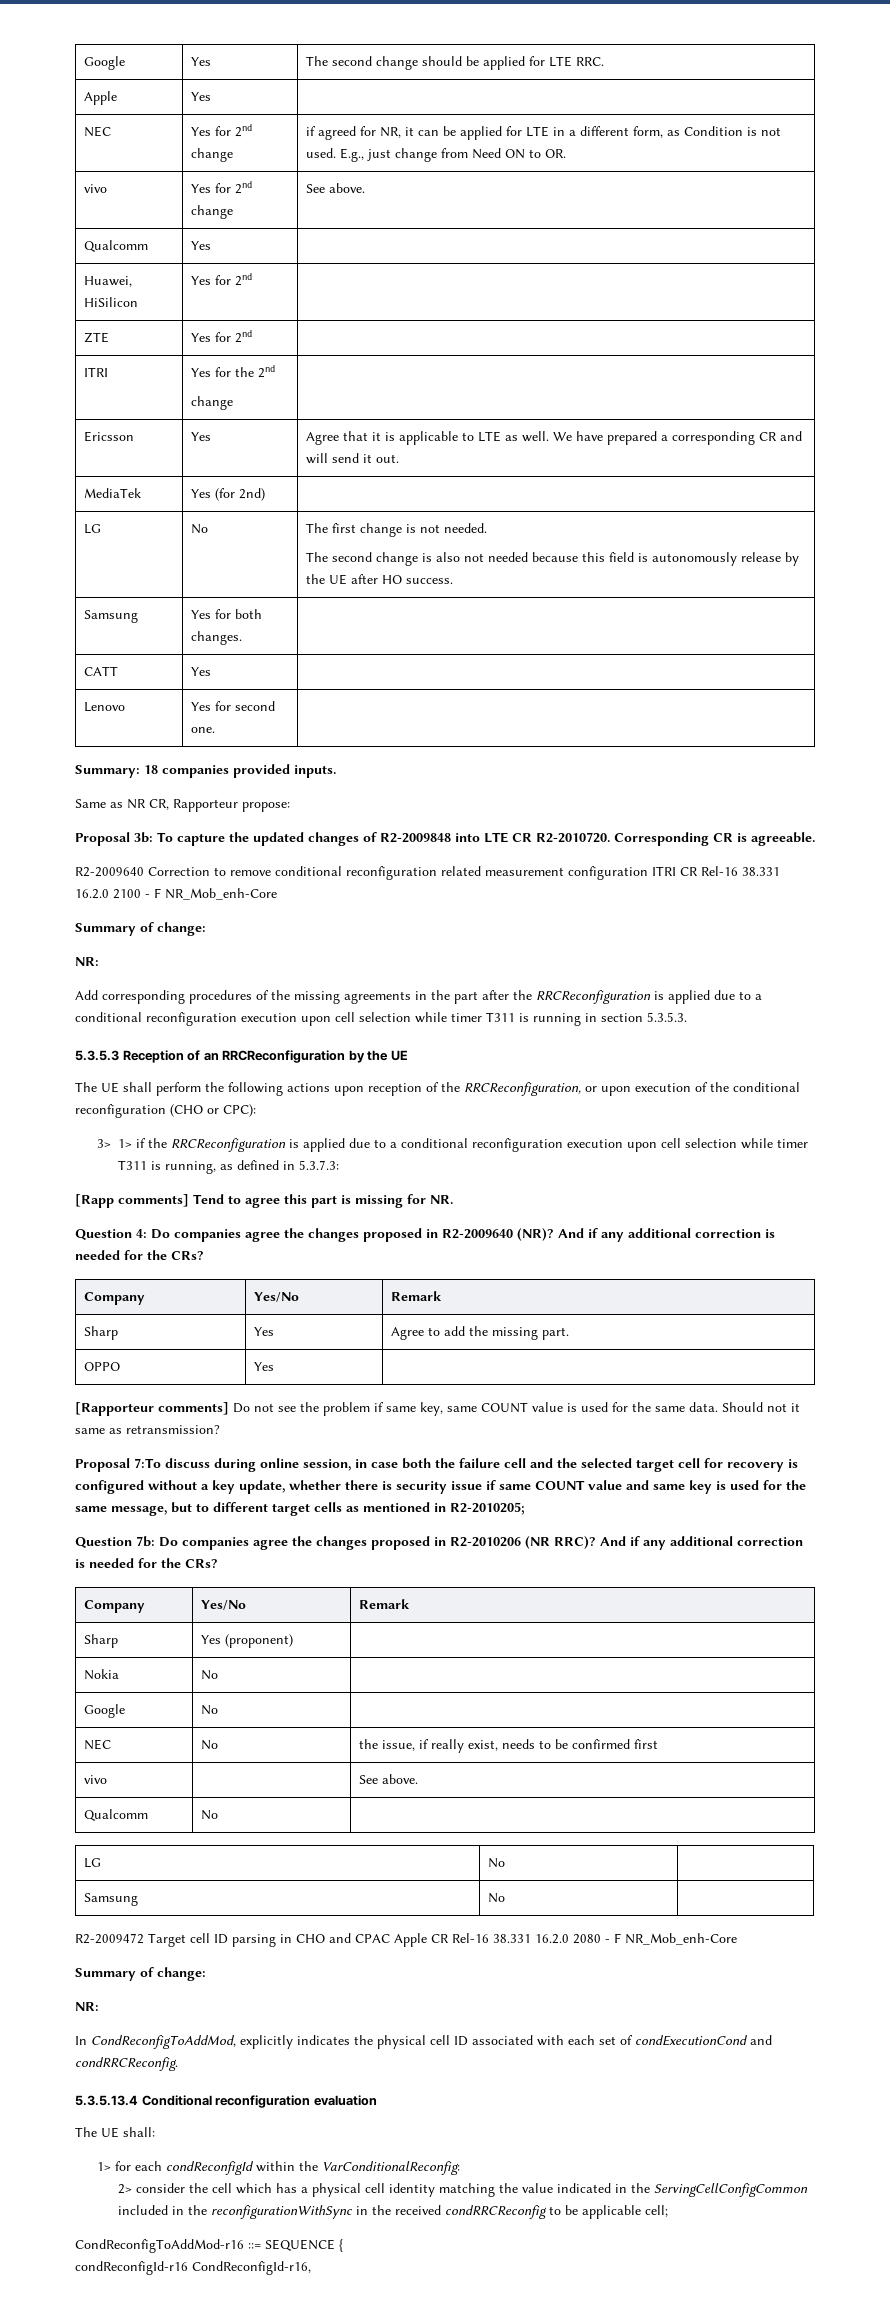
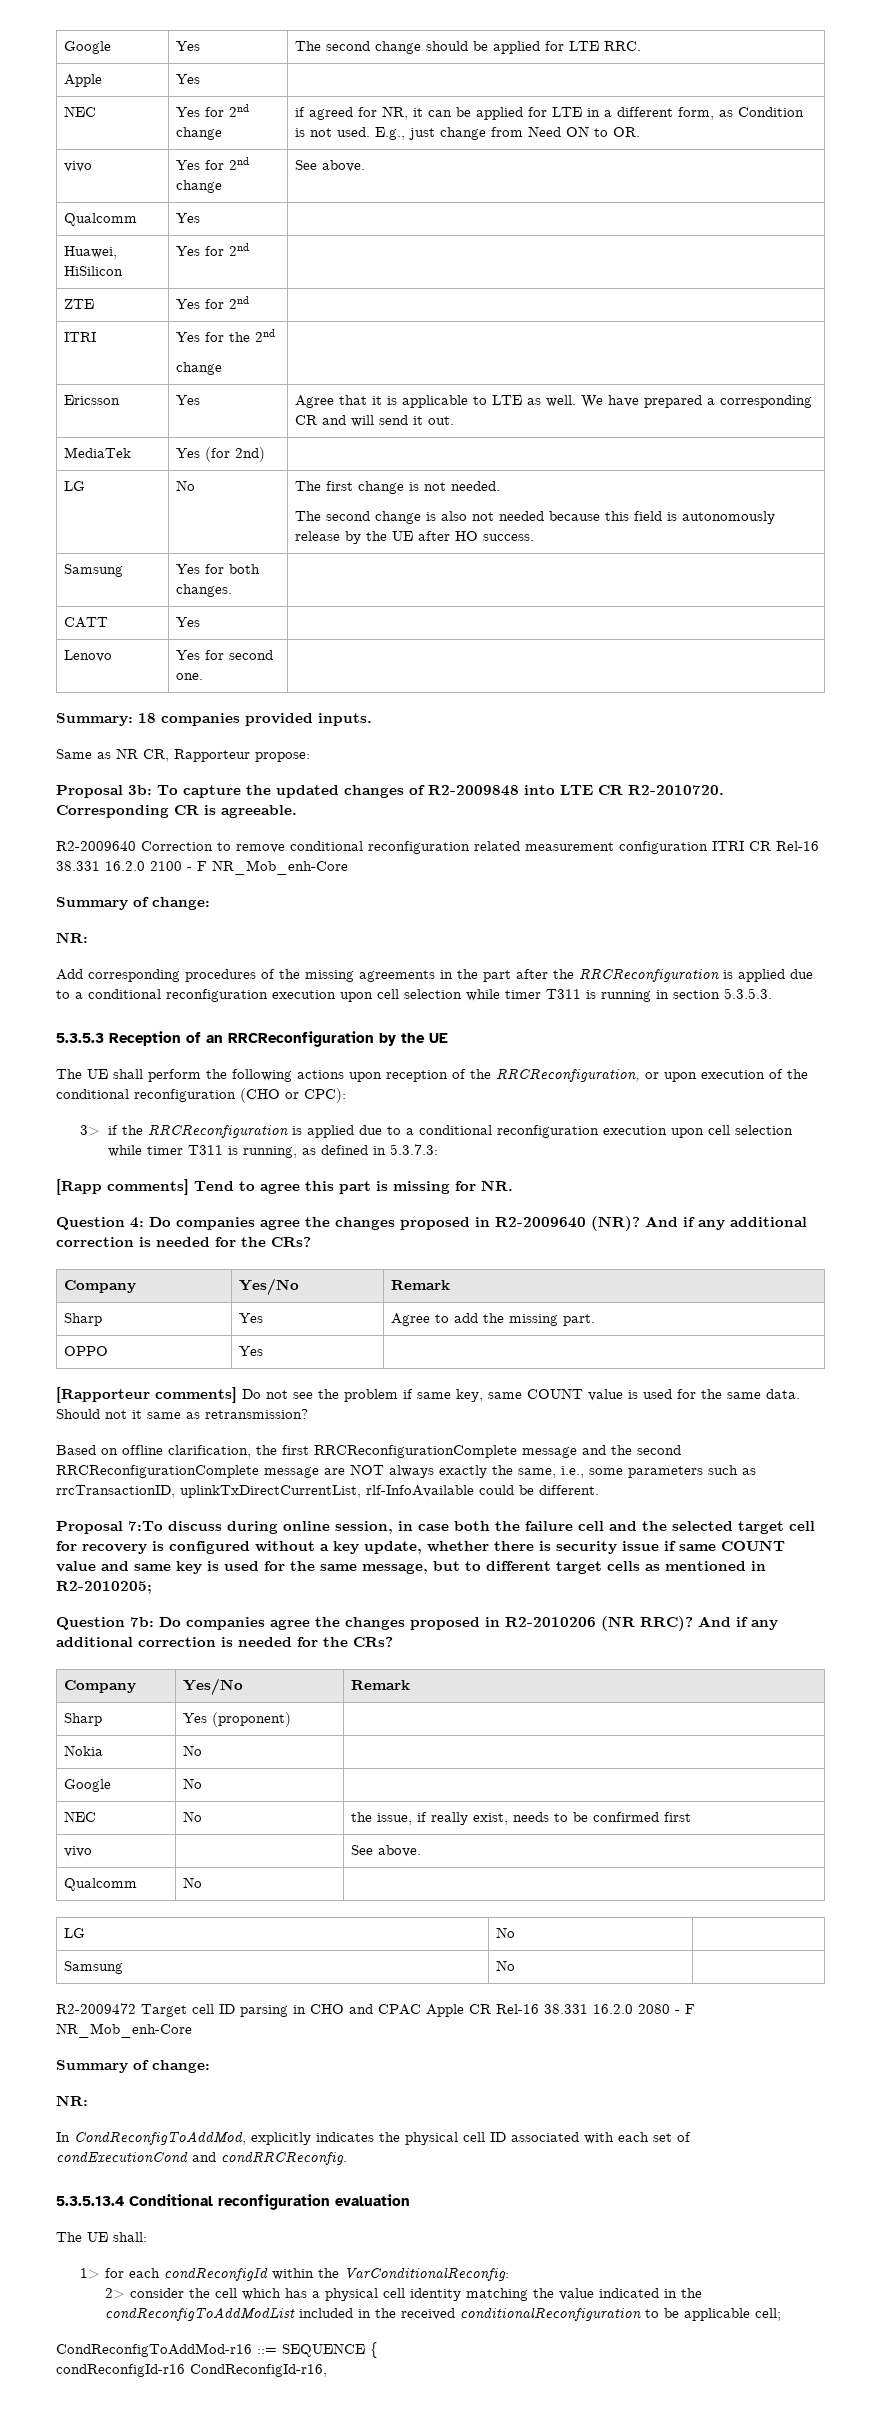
- 3> 1> if the RRCReconfiguration is applied due to a conditional reconfiguration execution upon cell selection while timer T311 is running, as defined in 5.3.7.3:
+ 3> if the RRCReconfiguration is applied due to a conditional reconfiguration execution upon cell selection while timer T311 is running, as defined in 5.3.7.3:
+ Based on offline clarification, the first RRCReconfigurationComplete message and the second RRCReconfigurationComplete message are NOT always exactly the same, i.e., some parameters such as rrcTransactionID, uplinkTxDirectCurrentList, rlf-InfoAvailable could be different.
- 2> consider the cell which has a physical cell identity matching the value indicated in the ServingCellConfigCommon included in the reconfigurationWithSync in the received condRRCReconfig to be applicable cell;
+ 2> consider the cell which has a physical cell identity matching the value indicated in the condReconfigToAddModList included in the received conditionalReconfiguration to be applicable cell;

